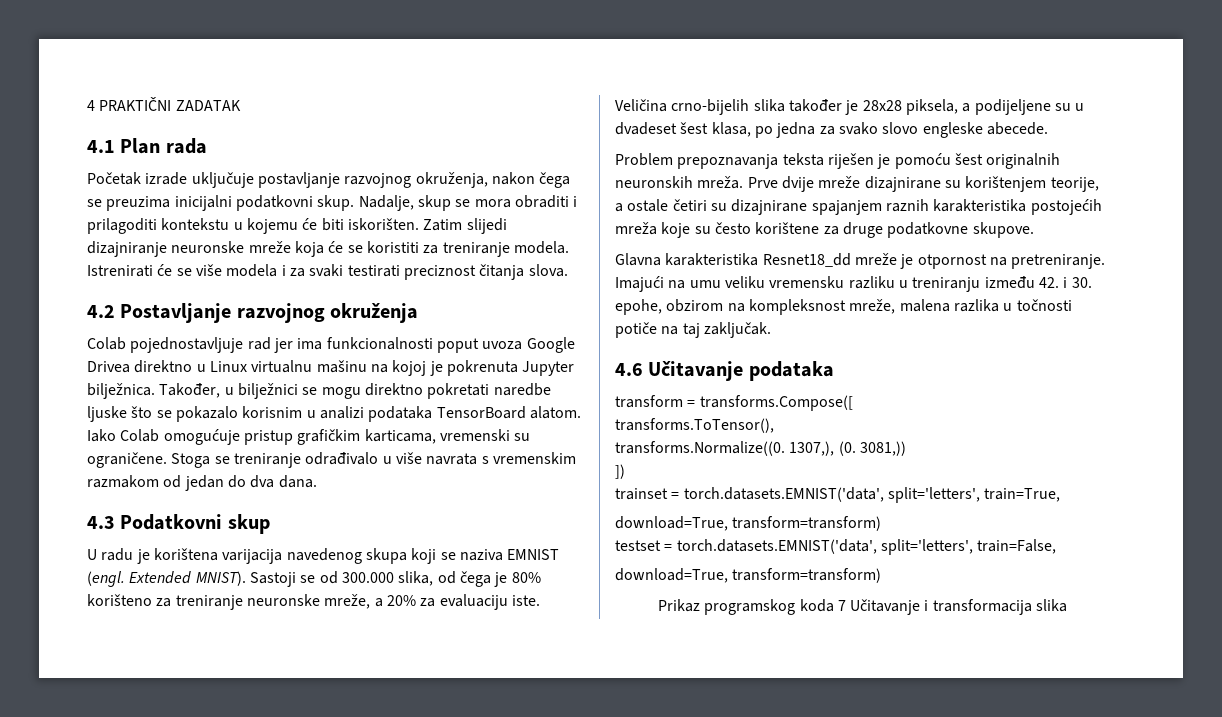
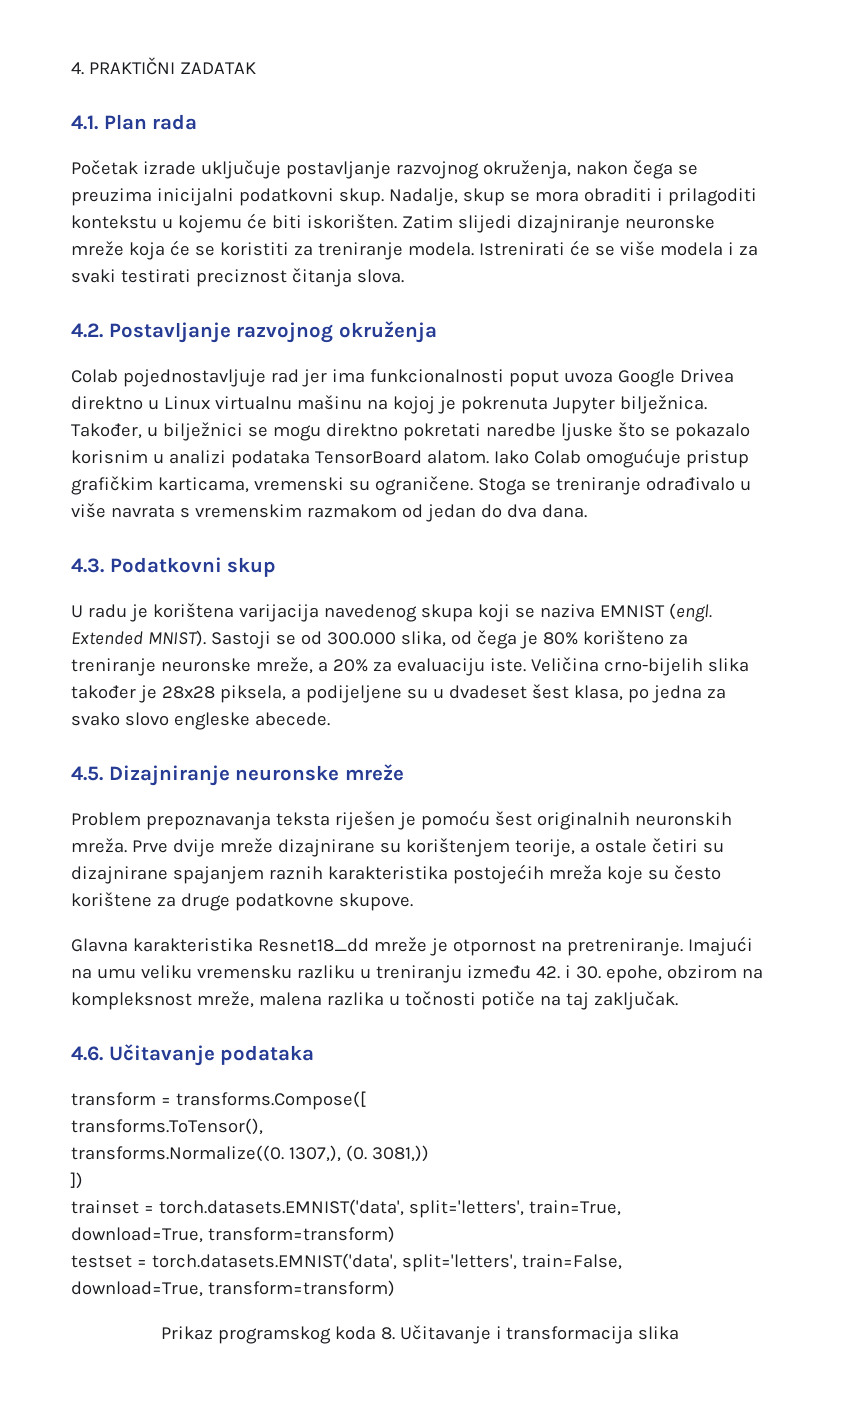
- 4 PRAKTIČNI ZADATAK
+ 4. PRAKTIČNI ZADATAK
- 4.1 Plan rada
+ 4.1. Plan rada
- 4.2 Postavljanje razvojnog okruženja
+ 4.2. Postavljanje razvojnog okruženja
- 4.3 Podatkovni skup
+ 4.3. Podatkovni skup
+ 4.5. Dizajniranje neuronske mreže
- 4.6 Učitavanje podataka
+ 4.6. Učitavanje podataka
- Prikaz programskog koda 7 Učitavanje i transformacija slika
+ Prikaz programskog koda 8. Učitavanje i transformacija slika

